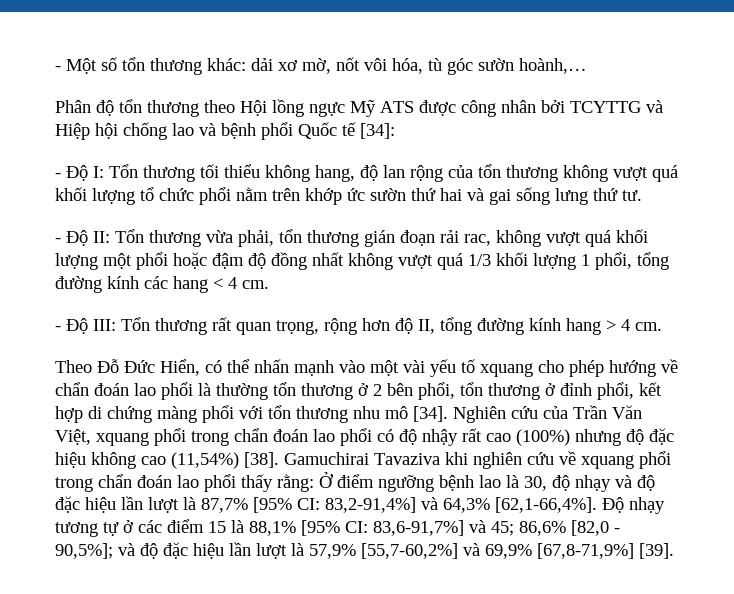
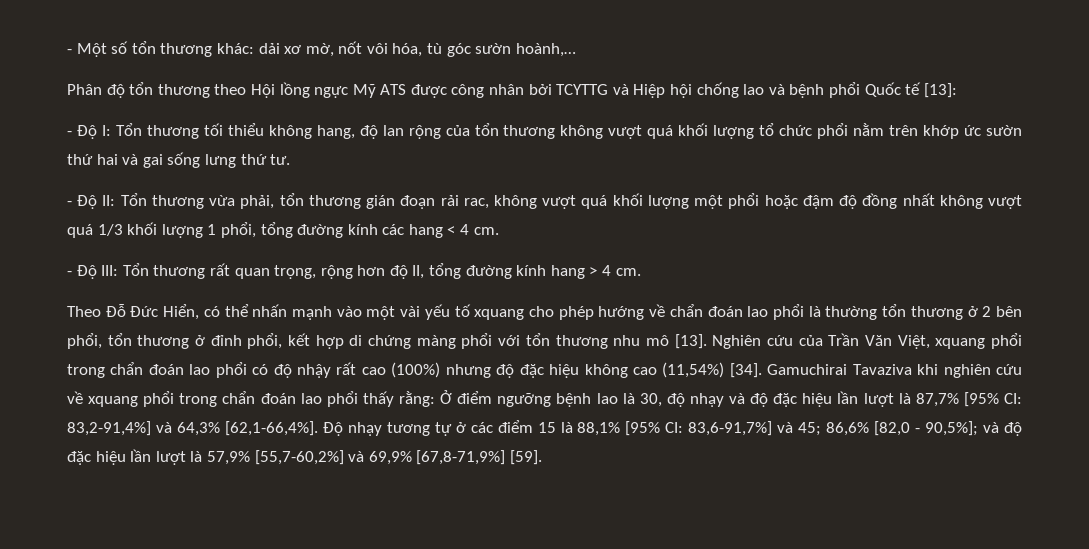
- Phân độ tổn thương theo Hội lồng ngực Mỹ ATS được công nhân bởi TCYTTG và Hiệp hội chống lao và bệnh phổi Quốc tế [34]:
+ Phân độ tổn thương theo Hội lồng ngực Mỹ ATS được công nhân bởi TCYTTG và Hiệp hội chống lao và bệnh phổi Quốc tế [13]:
- Theo Đỗ Đức Hiển, có thể nhấn mạnh vào một vài yếu tố xquang cho phép hướng về chẩn đoán lao phổi là thường tổn thương ở 2 bên phổi, tổn thương ở đỉnh phổi, kết hợp di chứng màng phổi với tổn thương nhu mô [34].
+ Theo Đỗ Đức Hiển, có thể nhấn mạnh vào một vài yếu tố xquang cho phép hướng về chẩn đoán lao phổi là thường tổn thương ở 2 bên phổi, tổn thương ở đỉnh phổi, kết hợp di chứng màng phổi với tổn thương nhu mô [13].
- Nghiên cứu của Trần Văn Việt, xquang phổi trong chẩn đoán lao phổi có độ nhậy rất cao (100%) nhưng độ đặc hiệu không cao (11,54%) [38].
+ Nghiên cứu của Trần Văn Việt, xquang phổi trong chẩn đoán lao phổi có độ nhậy rất cao (100%) nhưng độ đặc hiệu không cao (11,54%) [34].
- Độ nhạy tương tự ở các điểm 15 là 88,1% [95% CI: 83,6-91,7%] và 45; 86,6% [82,0 - 90,5%]; và độ đặc hiệu lần lượt là 57,9% [55,7-60,2%] và 69,9% [67,8-71,9%] [39].
+ Độ nhạy tương tự ở các điểm 15 là 88,1% [95% CI: 83,6-91,7%] và 45; 86,6% [82,0 - 90,5%]; và độ đặc hiệu lần lượt là 57,9% [55,7-60,2%] và 69,9% [67,8-71,9%] [59].

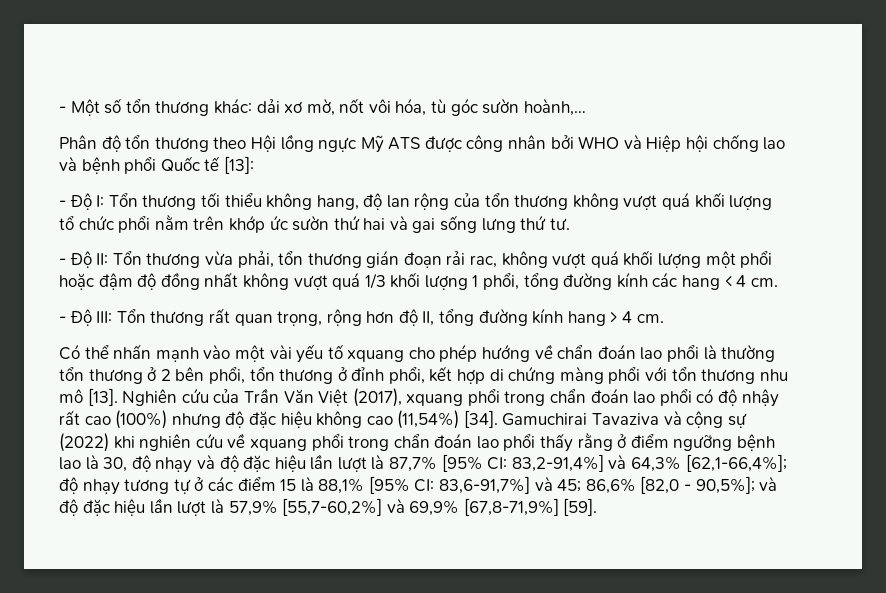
- Phân độ tổn thương theo Hội lồng ngực Mỹ ATS được công nhân bởi TCYTTG và Hiệp hội chống lao và bệnh phổi Quốc tế [13]:
+ Phân độ tổn thương theo Hội lồng ngực Mỹ ATS được công nhân bởi WHO và Hiệp hội chống lao và bệnh phổi Quốc tế [13]:
- Theo Đỗ Đức Hiển, có thể nhấn mạnh vào một vài yếu tố xquang cho phép hướng về chẩn đoán lao phổi là thường tổn thương ở 2 bên phổi, tổn thương ở đỉnh phổi, kết hợp di chứng màng phổi với tổn thương nhu mô [13].
+ Có thể nhấn mạnh vào một vài yếu tố xquang cho phép hướng về chẩn đoán lao phổi là thường tổn thương ở 2 bên phổi, tổn thương ở đỉnh phổi, kết hợp di chứng màng phổi với tổn thương nhu mô [13].
- Nghiên cứu của Trần Văn Việt, xquang phổi trong chẩn đoán lao phổi có độ nhậy rất cao (100%) nhưng độ đặc hiệu không cao (11,54%) [34].
+ Nghiên cứu của Trần Văn Việt (2017), xquang phổi trong chẩn đoán lao phổi có độ nhậy rất cao (100%) nhưng độ đặc hiệu không cao (11,54%) [34].
- Gamuchirai Tavaziva khi nghiên cứu về xquang phổi trong chẩn đoán lao phổi thấy rằng: Ở điểm ngưỡng bệnh lao là 30, độ nhạy và độ đặc hiệu lần lượt là 87,7% [95% CI:
+ Gamuchirai Tavaziva và cộng sự (2022) khi nghiên cứu về xquang phổi trong chẩn đoán lao phổi thấy rằng ở điểm ngưỡng bệnh lao là 30, độ nhạy và độ đặc hiệu lần lượt là 87,7% [95% CI:
- 83,2-91,4%] và 64,3% [62,1-66,4%]. Độ nhạy tương tự ở các điểm 15 là 88,1% [95% CI:
+ 83,2-91,4%] và 64,3% [62,1-66,4%]; độ nhạy tương tự ở các điểm 15 là 88,1% [95% CI:

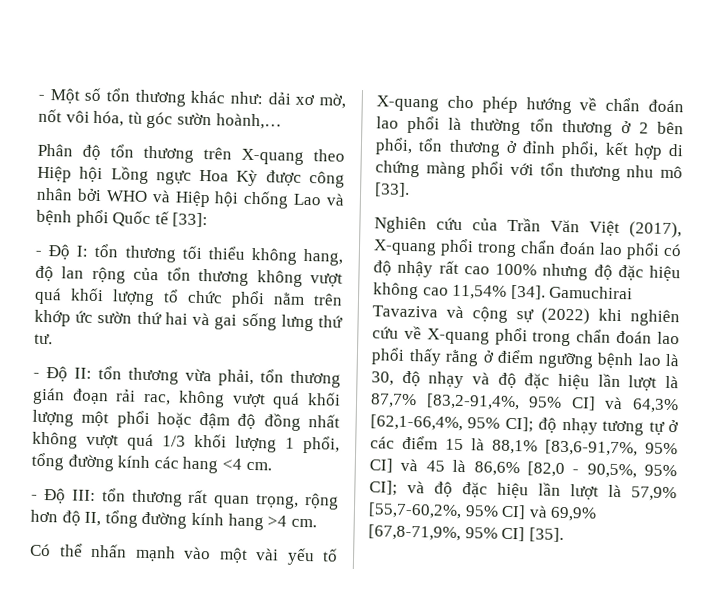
- - Một số tổn thương khác: dải xơ mờ, nốt vôi hóa, tù góc sườn hoành,…
+ - Một số tổn thương khác như: dải xơ mờ, nốt vôi hóa, tù góc sườn hoành,…
- Phân độ tổn thương theo Hội lồng ngực Mỹ ATS được công nhân bởi WHO và Hiệp hội chống lao và bệnh phổi Quốc tế [13]:
+ Phân độ tổn thương trên X-quang theo Hiệp hội Lồng ngực Hoa Kỳ được công nhân bởi WHO và Hiệp hội chống Lao và bệnh phổi Quốc tế [33]:
- - Độ I: Tổn thương tối thiểu không hang, độ lan rộng của tổn thương không vượt quá khối lượng tổ chức phổi nằm trên khớp ức sườn thứ hai và gai sống lưng thứ tư.
+ - Độ I: tổn thương tối thiểu không hang, độ lan rộng của tổn thương không vượt quá khối lượng tổ chức phổi nằm trên khớp ức sườn thứ hai và gai sống lưng thứ tư.
- - Độ II: Tổn thương vừa phải, tổn thương gián đoạn rải rac, không vượt quá khối lượng một phổi hoặc đậm độ đồng nhất không vượt quá 1/3 khối lượng 1 phổi, tổng đường kính các hang < 4 cm.
+ - Độ II: tổn thương vừa phải, tổn thương gián đoạn rải rac, không vượt quá khối lượng một phổi hoặc đậm độ đồng nhất không vượt quá 1/3 khối lượng 1 phổi, tổng đường kính các hang <4 cm.
- - Độ III: Tổn thương rất quan trọng, rộng hơn độ II, tổng đường kính hang > 4 cm.
+ - Độ III: tổn thương rất quan trọng, rộng hơn độ II, tổng đường kính hang >4 cm.
- Có thể nhấn mạnh vào một vài yếu tố xquang cho phép hướng về chẩn đoán lao phổi là thường tổn thương ở 2 bên phổi, tổn thương ở đỉnh phổi, kết hợp di chứng màng phổi với tổn thương nhu mô [13]. Nghiên cứu của Trần Văn Việt (2017), xquang phổi trong chẩn đoán lao phổi có độ nhậy rất cao (100%) nhưng độ đặc hiệu không cao (11,54%) [34].
+ Có thể nhấn mạnh vào một vài yếu tố X-quang cho phép hướng về chẩn đoán lao phổi là thường tổn thương ở 2 bên phổi, tổn thương ở đỉnh phổi, kết hợp di chứng màng phổi với tổn thương nhu mô [33].
+ Nghiên cứu của Trần Văn Việt (2017), X-quang phổi trong chẩn đoán lao phổi có độ nhậy rất cao 100% nhưng độ đặc hiệu không cao 11,54% [34].
- Gamuchirai Tavaziva và cộng sự (2022) khi nghiên cứu về xquang phổi trong chẩn đoán lao phổi thấy rằng ở điểm ngưỡng bệnh lao là 30, độ nhạy và độ đặc hiệu lần lượt là 87,7% [95% CI: 83,2-91,4%] và 64,3% [62,1-66,4%]; độ nhạy tương tự ở các điểm 15 là 88,1% [95% CI: 83,6-91,7%] và 45; 86,6% [82,0 - 90,5%]; và độ đặc hiệu lần lượt là 57,9% [55,7-60,2%] và 69,9% [67,8-71,9%] [59].
+ Gamuchirai Tavaziva và cộng sự (2022) khi nghiên cứu về X-quang phổi trong chẩn đoán lao phổi thấy rằng ở điểm ngưỡng bệnh lao là 30, độ nhạy và độ đặc hiệu lần lượt là 87,7% [83,2-91,4%, 95% CI] và 64,3% [62,1-66,4%, 95% CI]; độ nhạy tương tự ở các điểm 15 là 88,1% [83,6-91,7%, 95% CI] và 45 là 86,6% [82,0 - 90,5%, 95% CI]; và độ đặc hiệu lần lượt là 57,9% [55,7-60,2%, 95% CI] và 69,9% [67,8-71,9%, 95% CI] [35].

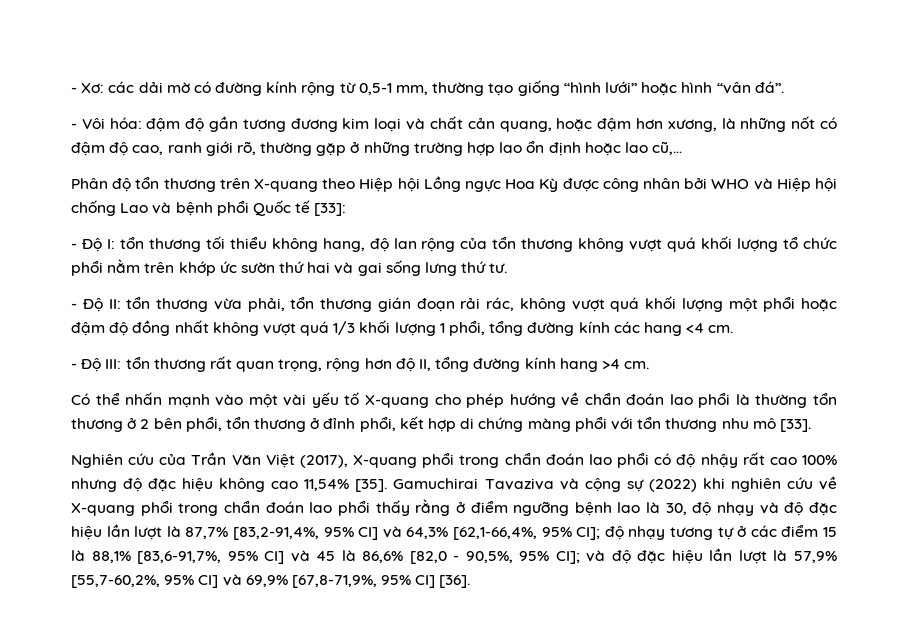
- - Một số tổn thương khác như: dải xơ mờ, nốt vôi hóa, tù góc sườn hoành,…
+ - Xơ: các dải mờ có đường kính rộng từ 0,5-1 mm, thường tạo giống “hình lưới” hoặc hình “vân đá”.
+ - Vôi hóa: đậm độ gần tương đương kim loại và chất cản quang, hoặc đậm hơn xương, là những nốt có đậm độ cao, ranh giới rõ, thường gặp ở những trường hợp lao ổn định hoặc lao cũ,…
- - Độ II: tổn thương vừa phải, tổn thương gián đoạn rải rac, không vượt quá khối lượng một phổi hoặc đậm độ đồng nhất không vượt quá 1/3 khối lượng 1 phổi, tổng đường kính các hang <4 cm.
+ - Độ II: tổn thương vừa phải, tổn thương gián đoạn rải rác, không vượt quá khối lượng một phổi hoặc đậm độ đồng nhất không vượt quá 1/3 khối lượng 1 phổi, tổng đường kính các hang <4 cm.
- Nghiên cứu của Trần Văn Việt (2017), X-quang phổi trong chẩn đoán lao phổi có độ nhậy rất cao 100% nhưng độ đặc hiệu không cao 11,54% [34].
+ Nghiên cứu của Trần Văn Việt (2017), X-quang phổi trong chẩn đoán lao phổi có độ nhậy rất cao 100% nhưng độ đặc hiệu không cao 11,54% [35].
- và độ đặc hiệu lần lượt là 57,9% [55,7-60,2%, 95% CI] và 69,9% [67,8-71,9%, 95% CI] [35].
+ và độ đặc hiệu lần lượt là 57,9% [55,7-60,2%, 95% CI] và 69,9% [67,8-71,9%, 95% CI] [36].

